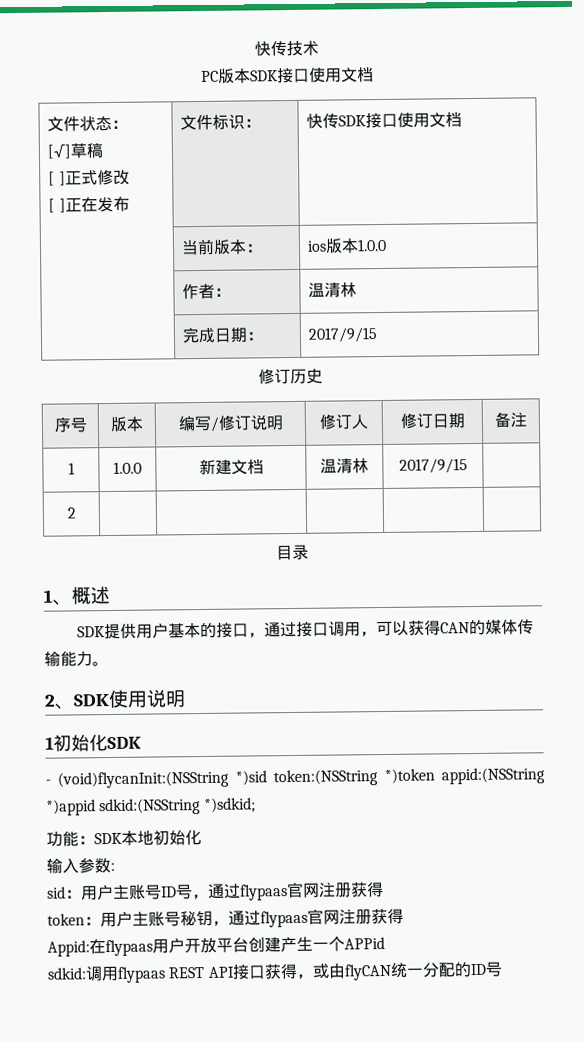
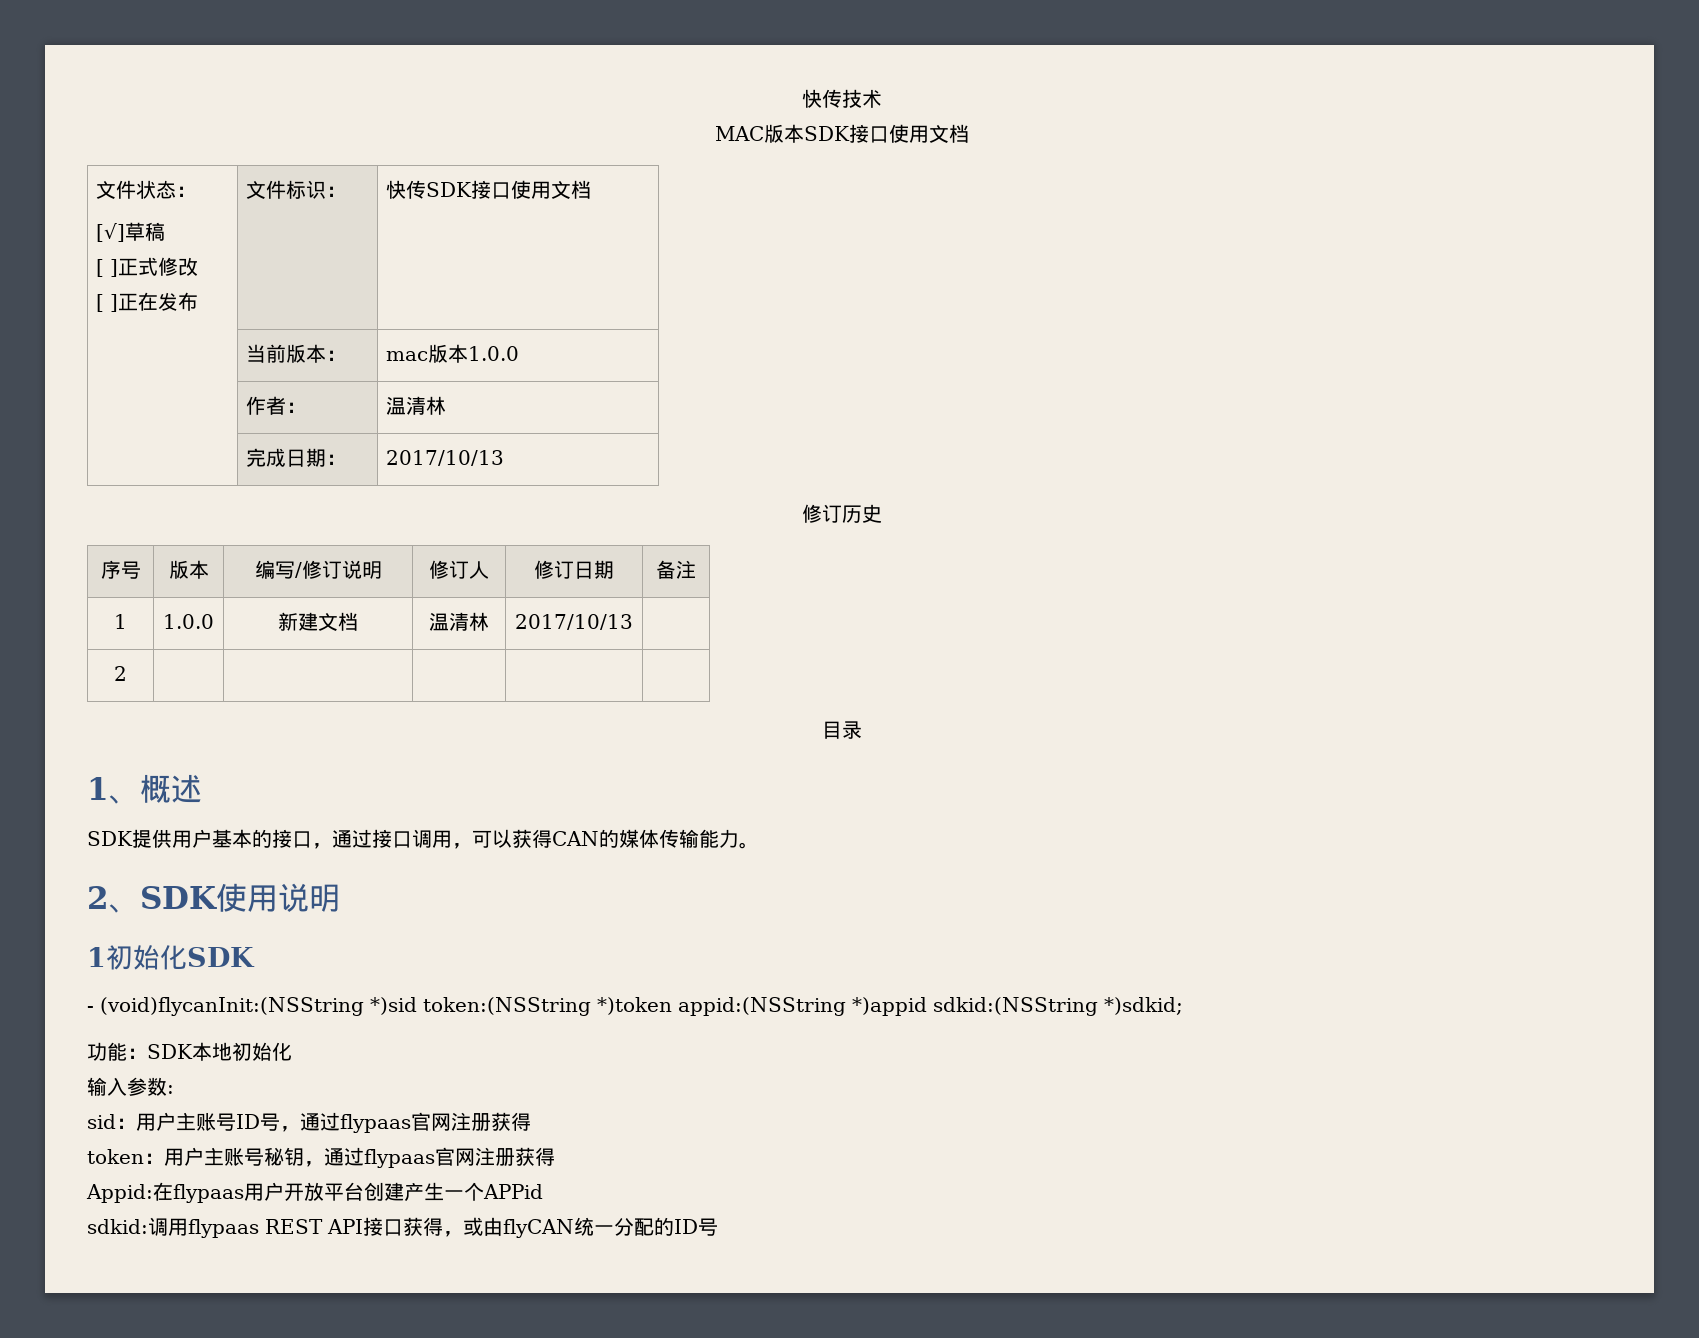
- PC版本SDK接口使用文档
+ MAC版本SDK接口使用文档
- | 当前版本： | ios版本1.0.0
+ | 当前版本： | mac版本1.0.0
- | 完成日期： | 2017/9/15
+ | 完成日期： | 2017/10/13
- 1 | 1.0.0 | 新建文档 | 温清林 | 2017/9/15 |
+ 1 | 1.0.0 | 新建文档 | 温清林 | 2017/10/13 |

